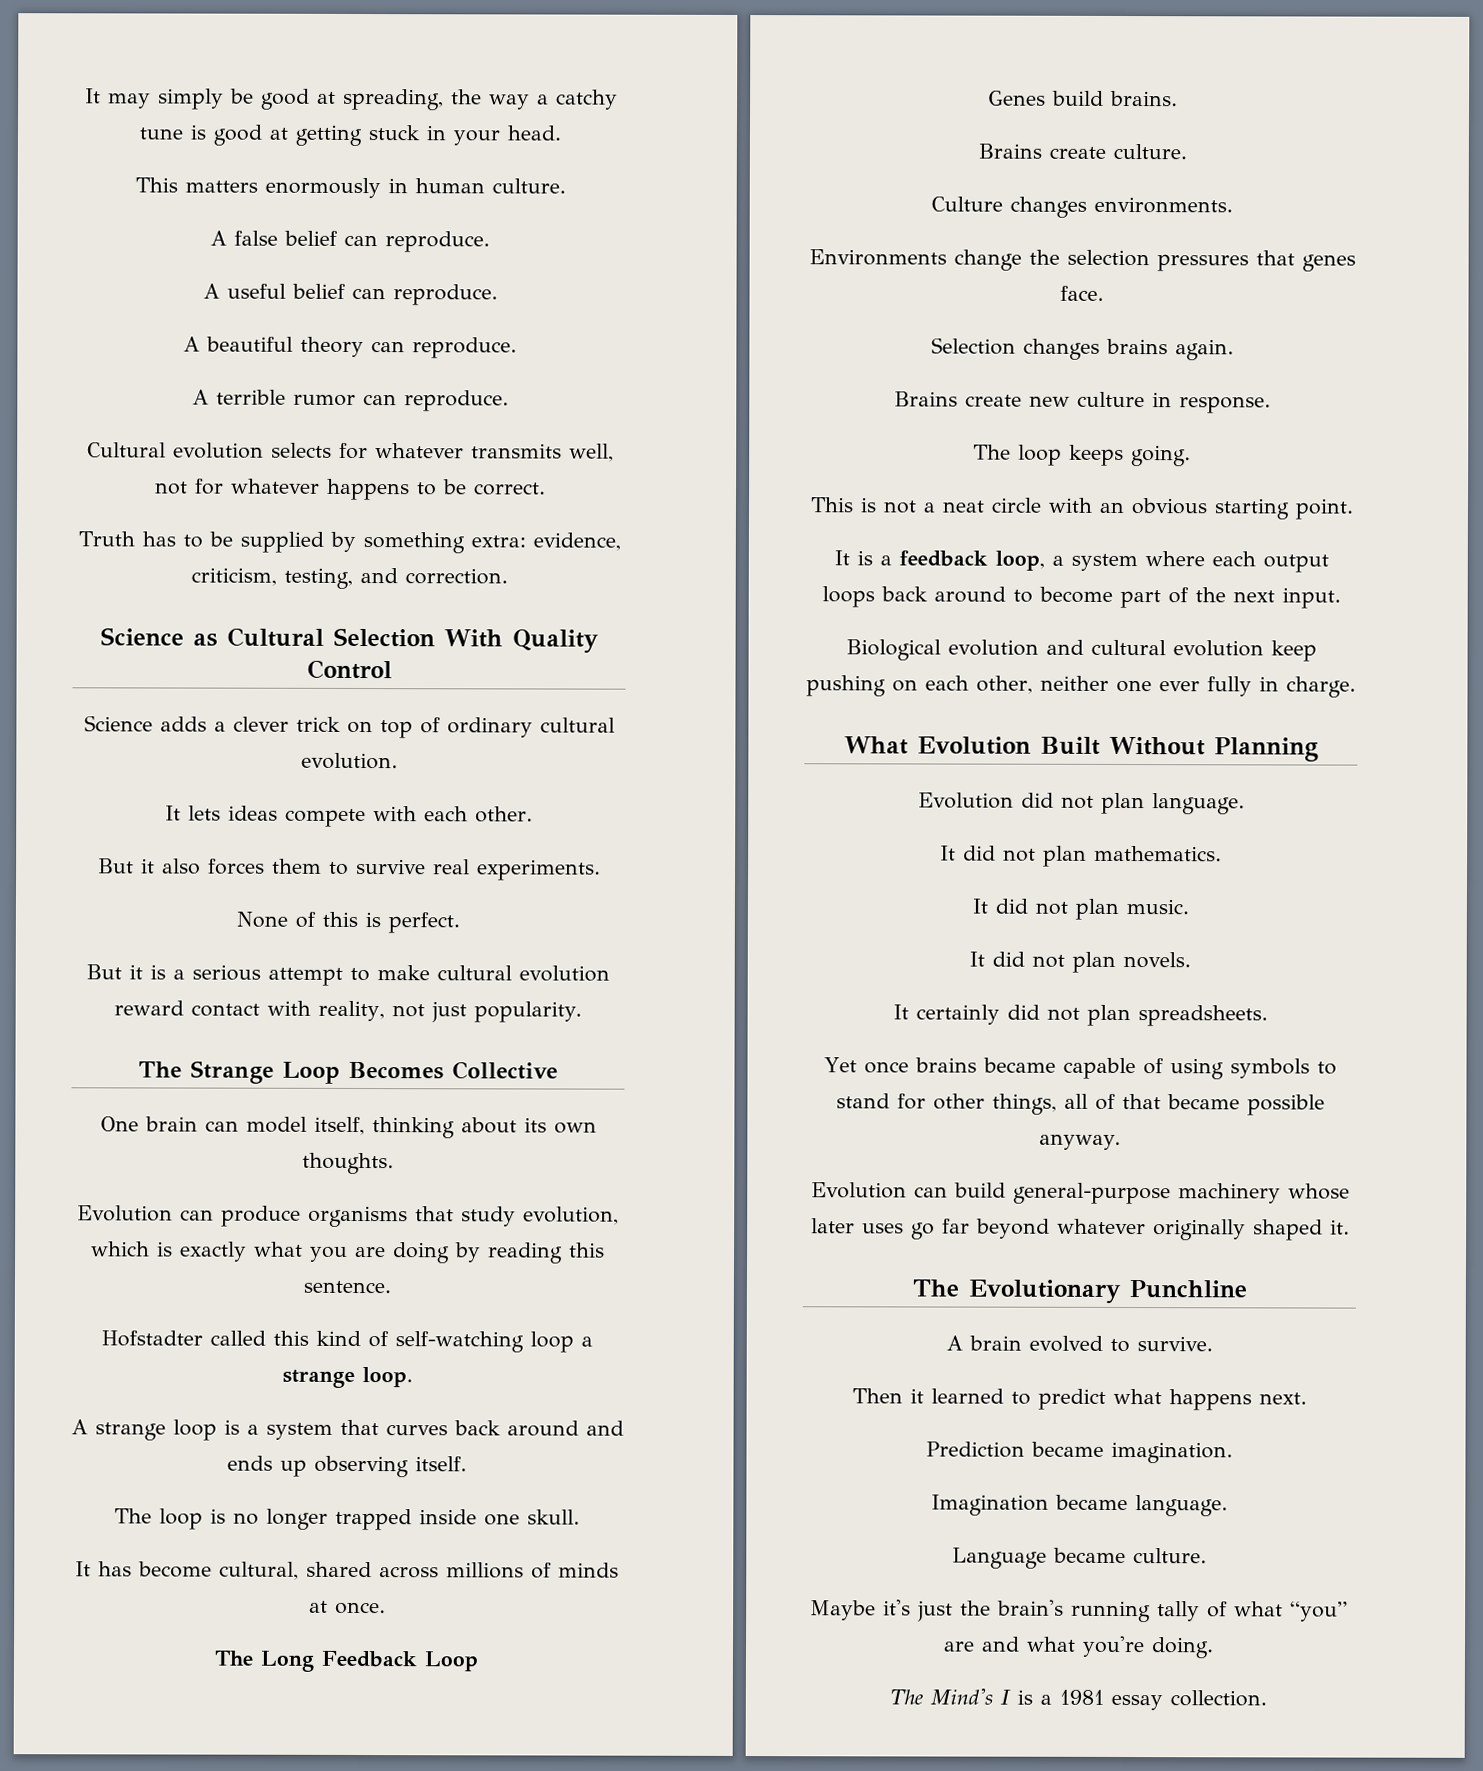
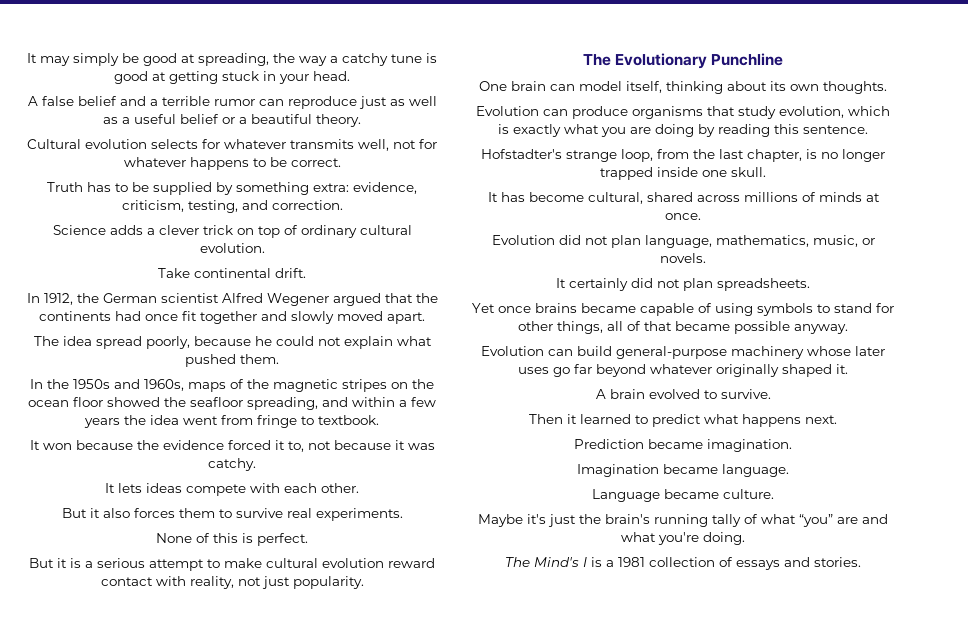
- This matters enormously in human culture.
- A false belief can reproduce.
- A useful belief can reproduce.
- A beautiful theory can reproduce.
- A terrible rumor can reproduce.
+ A false belief and a terrible rumor can reproduce just as well as a useful belief or a beautiful theory.
- Science as Cultural Selection With Quality Control
+ Take continental drift.
+ In 1912, the German scientist Alfred Wegener argued that the continents had once fit together and slowly moved apart.
+ The idea spread poorly, because he could not explain what pushed them.
+ In the 1950s and 1960s, maps of the magnetic stripes on the ocean floor showed the seafloor spreading, and within a few years the idea went from fringe to textbook.
+ It won because the evidence forced it to, not because it was catchy.
- The Strange Loop Becomes Collective
+ The Evolutionary Punchline
- Hofstadter called this kind of self-watching loop a strange loop.
- A strange loop is a system that curves back around and ends up observing itself.
- The loop is no longer trapped inside one skull.
+ Hofstadter's strange loop, from the last chapter, is no longer trapped inside one skull.
- The Long Feedback Loop
- Genes build brains.
- Brains create culture.
- Culture changes environments.
- Environments change the selection pressures that genes face.
- Selection changes brains again.
- Brains create new culture in response.
- The loop keeps going.
- This is not a neat circle with an obvious starting point.
- It is a feedback loop, a system where each output loops back around to become part of the next input.
- Biological evolution and cultural evolution keep pushing on each other, neither one ever fully in charge.
- What Evolution Built Without Planning
- Evolution did not plan language.
- It did not plan mathematics.
- It did not plan music.
- It did not plan novels.
+ Evolution did not plan language, mathematics, music, or novels.
- The Evolutionary Punchline
- The Mind's I is a 1981 essay collection.
+ The Mind's I is a 1981 collection of essays and stories.

